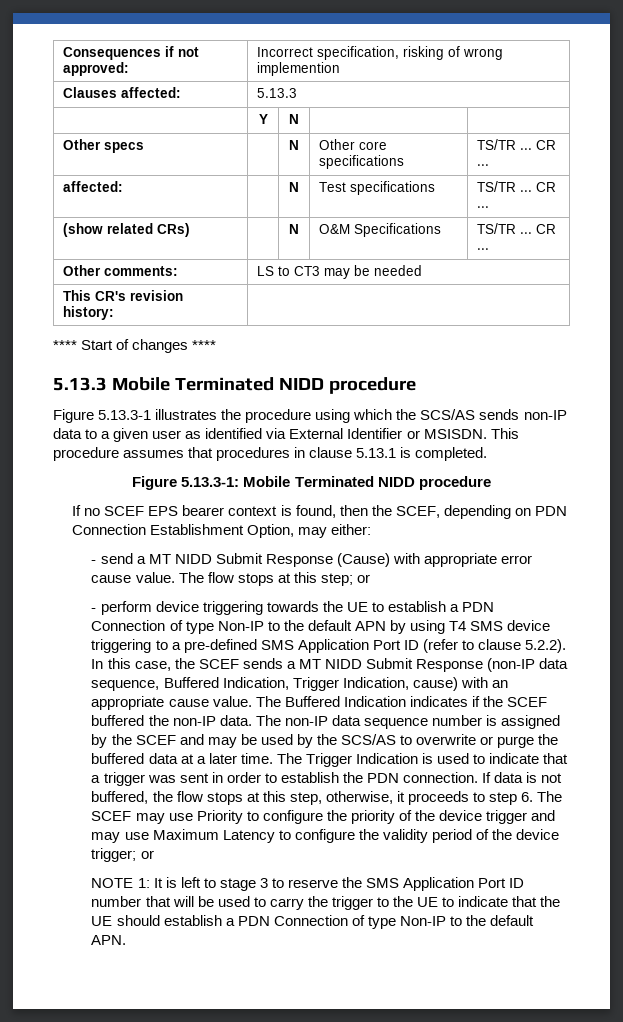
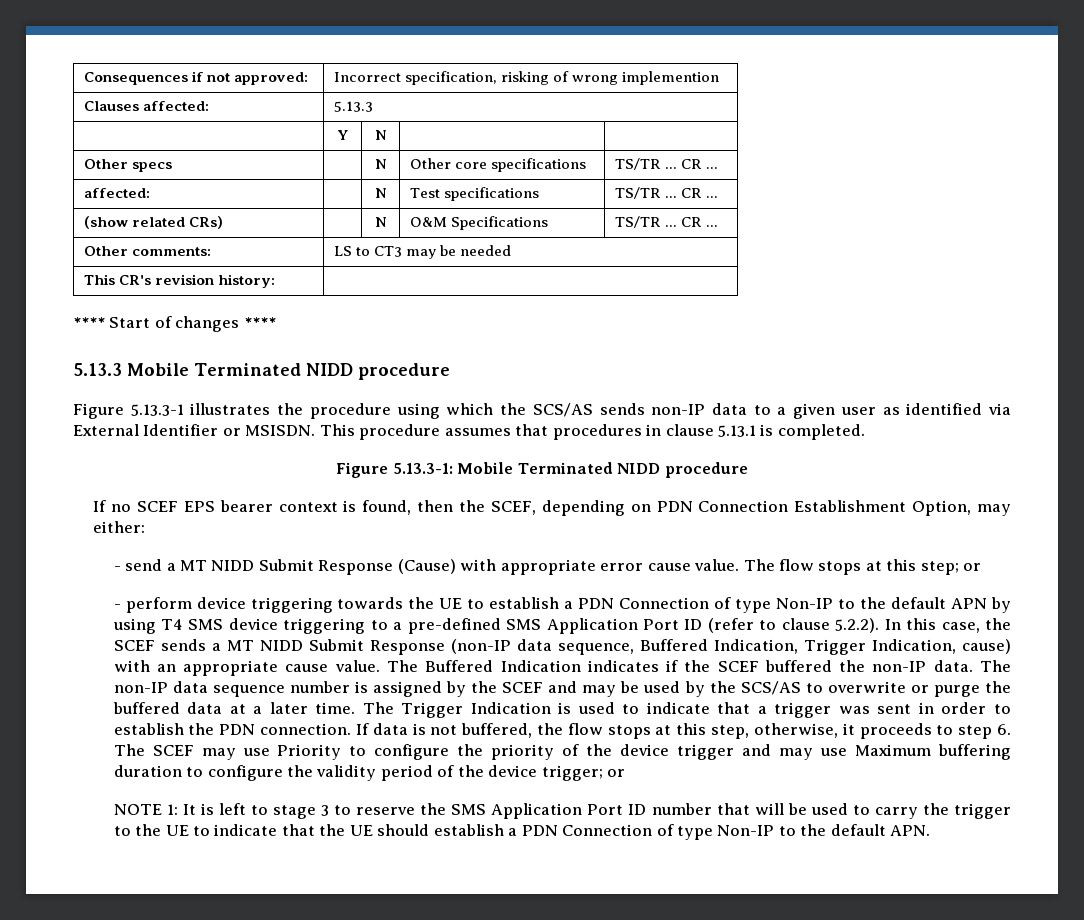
- If data is not buffered, the flow stops at this step, otherwise, it proceeds to step 6. The SCEF may use Priority to configure the priority of the device trigger and may use Maximum Latency to configure the validity period of the device trigger; or
+ If data is not buffered, the flow stops at this step, otherwise, it proceeds to step 6. The SCEF may use Priority to configure the priority of the device trigger and may use Maximum buffering duration to configure the validity period of the device trigger; or

